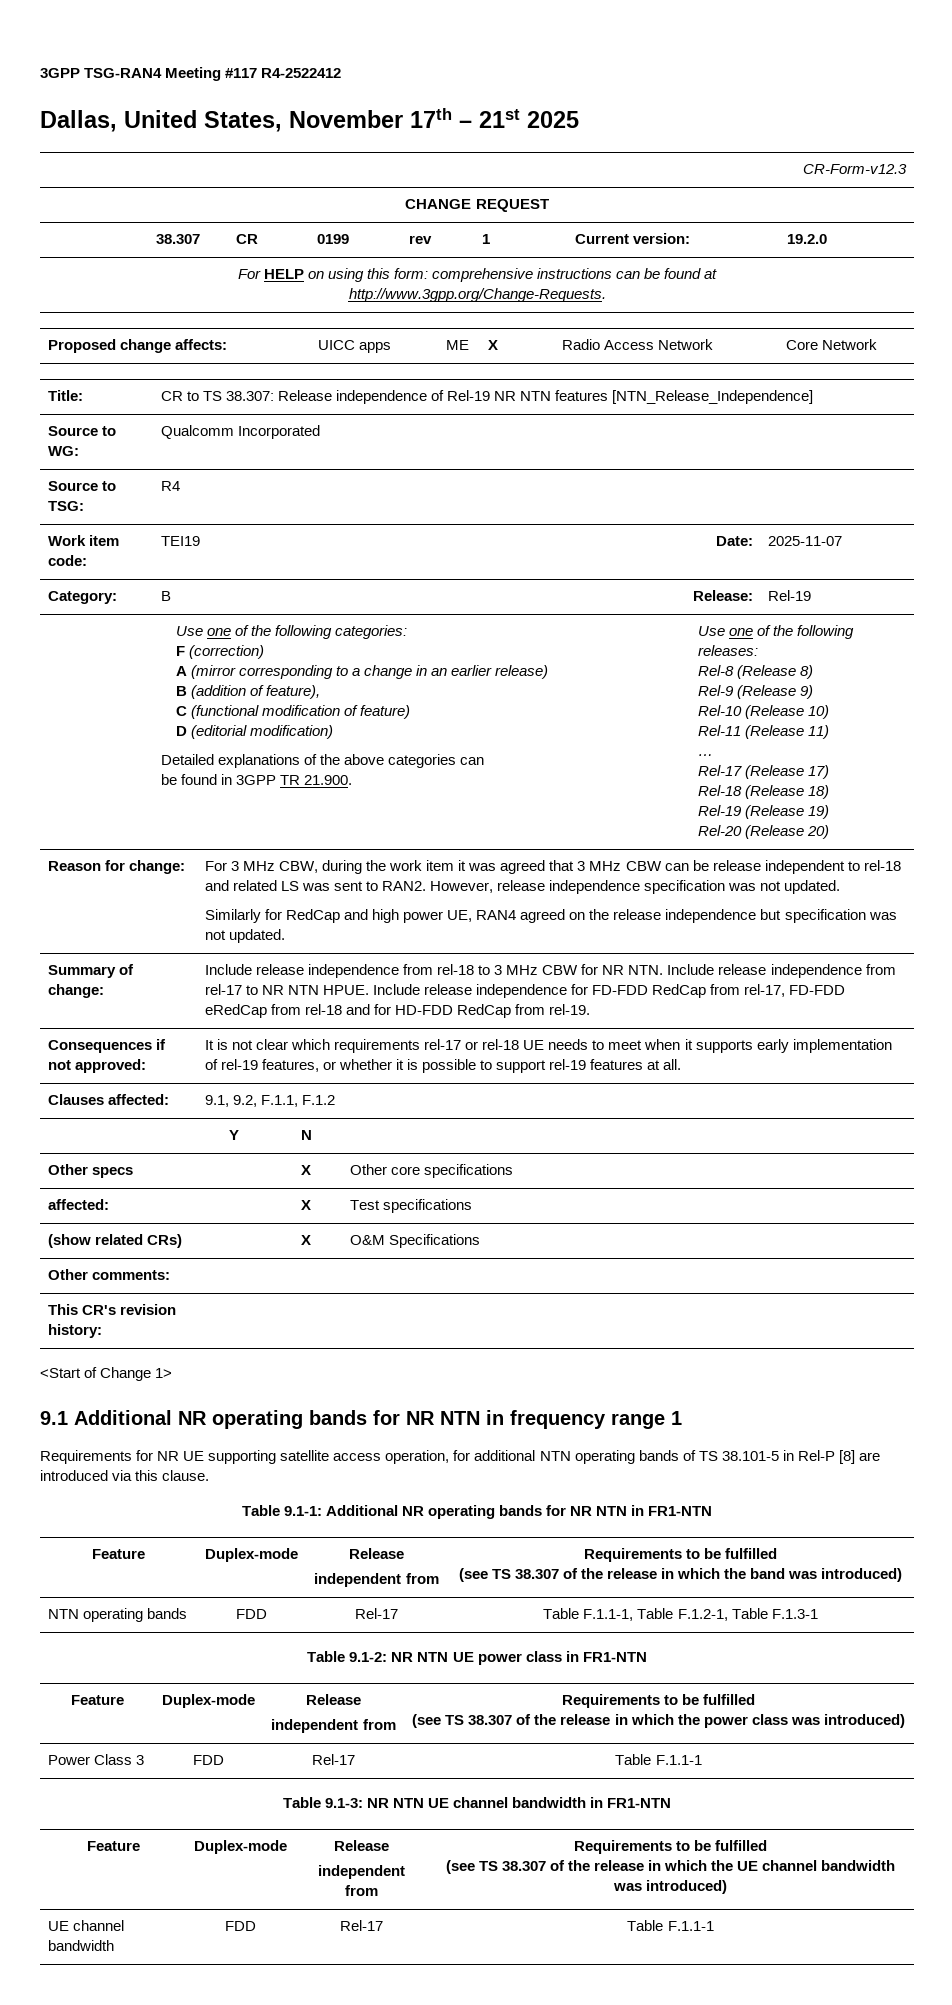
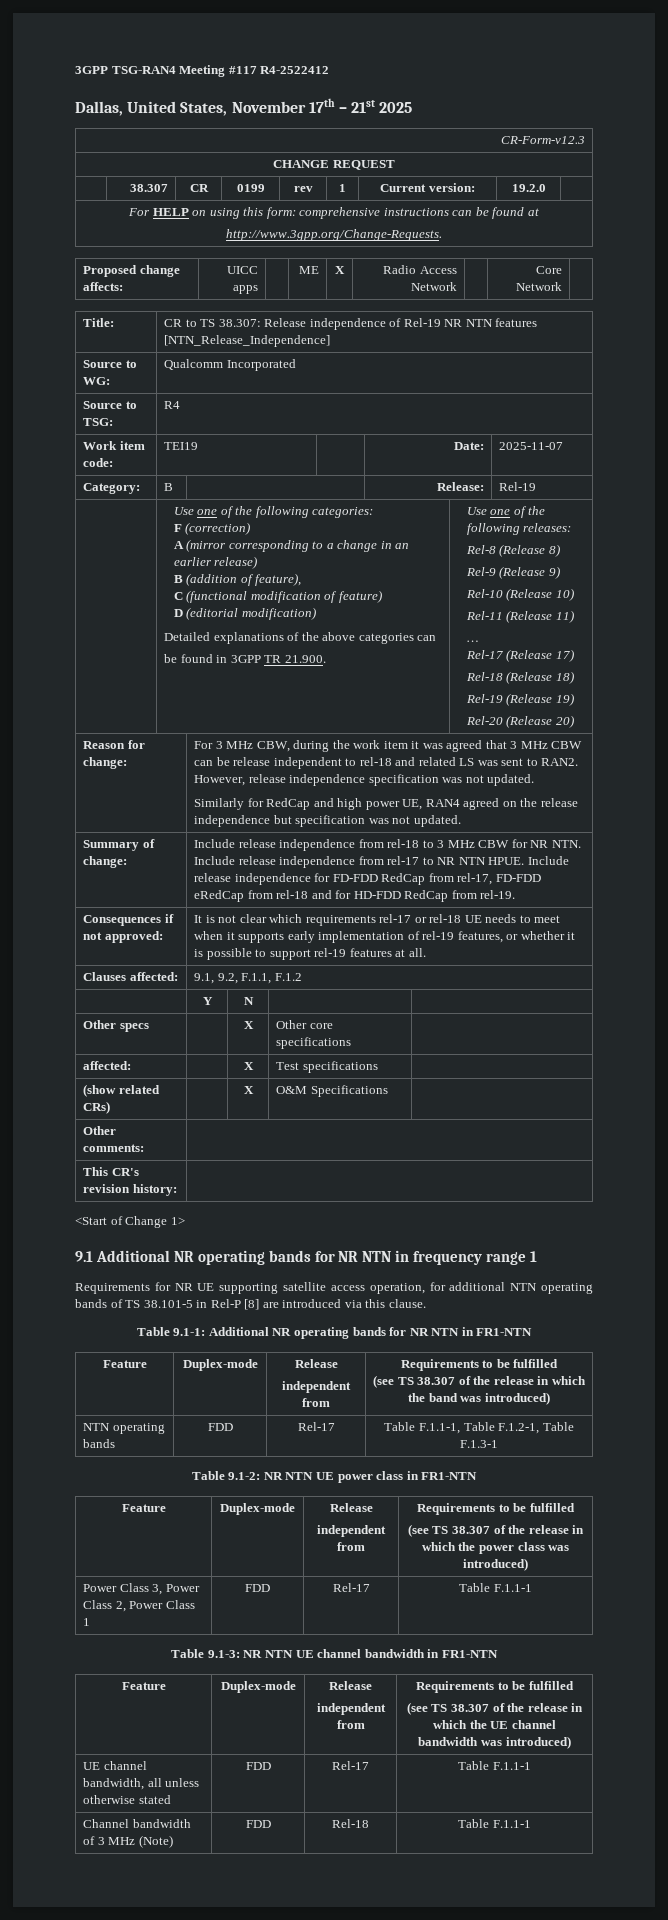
- Power Class 3 | FDD | Rel-17 | Table F.1.1-1
+ Power Class 3, Power Class 2, Power Class 1 | FDD | Rel-17 | Table F.1.1-1
- UE channel bandwidth | FDD | Rel-17 | Table F.1.1-1
+ UE channel bandwidth, all unless otherwise stated | FDD | Rel-17 | Table F.1.1-1
+ Channel bandwidth of 3 MHz (Note) | FDD | Rel-18 | Table F.1.1-1

